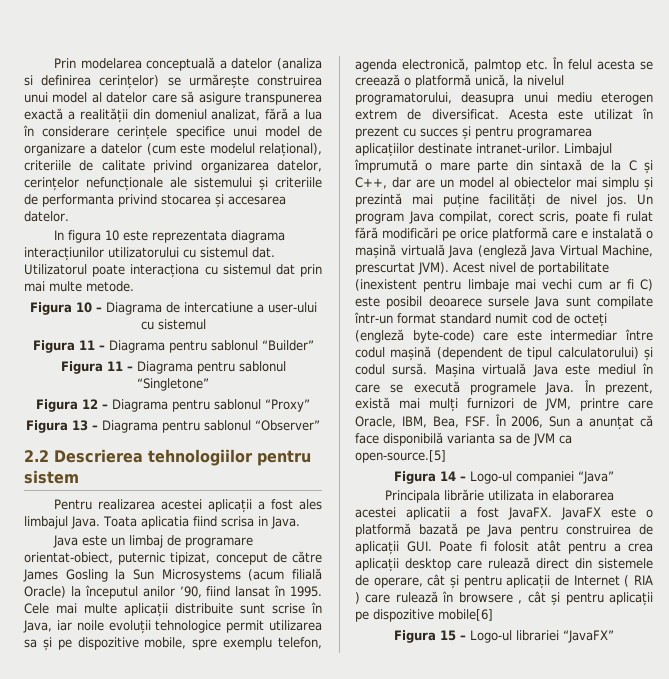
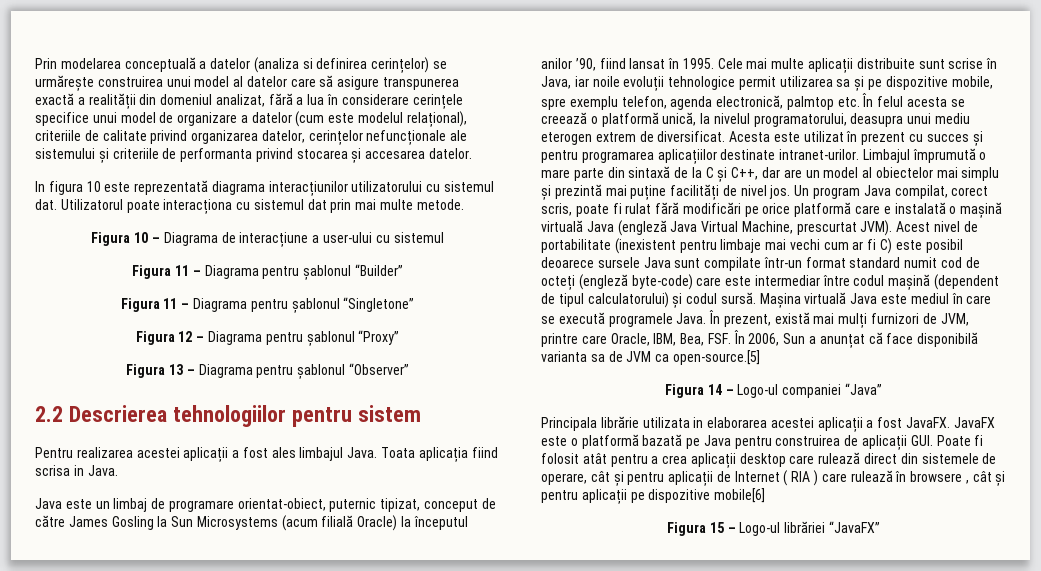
- In figura 10 este reprezentata diagrama interacțiunilor utilizatorului cu sistemul dat.
+ In figura 10 este reprezentată diagrama interacțiunilor utilizatorului cu sistemul dat.
- Figura 10 – Diagrama de intercatiune a user-ului cu sistemul
+ Figura 10 – Diagrama de interacțiune a user-ului cu sistemul
- Figura 11 – Diagrama pentru sablonul “Builder”
+ Figura 11 – Diagrama pentru șablonul “Builder”
- Figura 11 – Diagrama pentru sablonul “Singletone”
+ Figura 11 – Diagrama pentru șablonul “Singletone”
- Figura 12 – Diagrama pentru sablonul “Proxy”
+ Figura 12 – Diagrama pentru șablonul “Proxy”
- Figura 13 – Diagrama pentru sablonul “Observer”
+ Figura 13 – Diagrama pentru șablonul “Observer”
- Toata aplicatia fiind scrisa in Java.
+ Toata aplicația fiind scrisa in Java.
- Principala librărie utilizata in elaborarea acestei aplicatii a fost JavaFX.
+ Principala librărie utilizata in elaborarea acestei aplicații a fost JavaFX.
- Figura 15 – Logo-ul librariei “JavaFX”
+ Figura 15 – Logo-ul librăriei “JavaFX”

